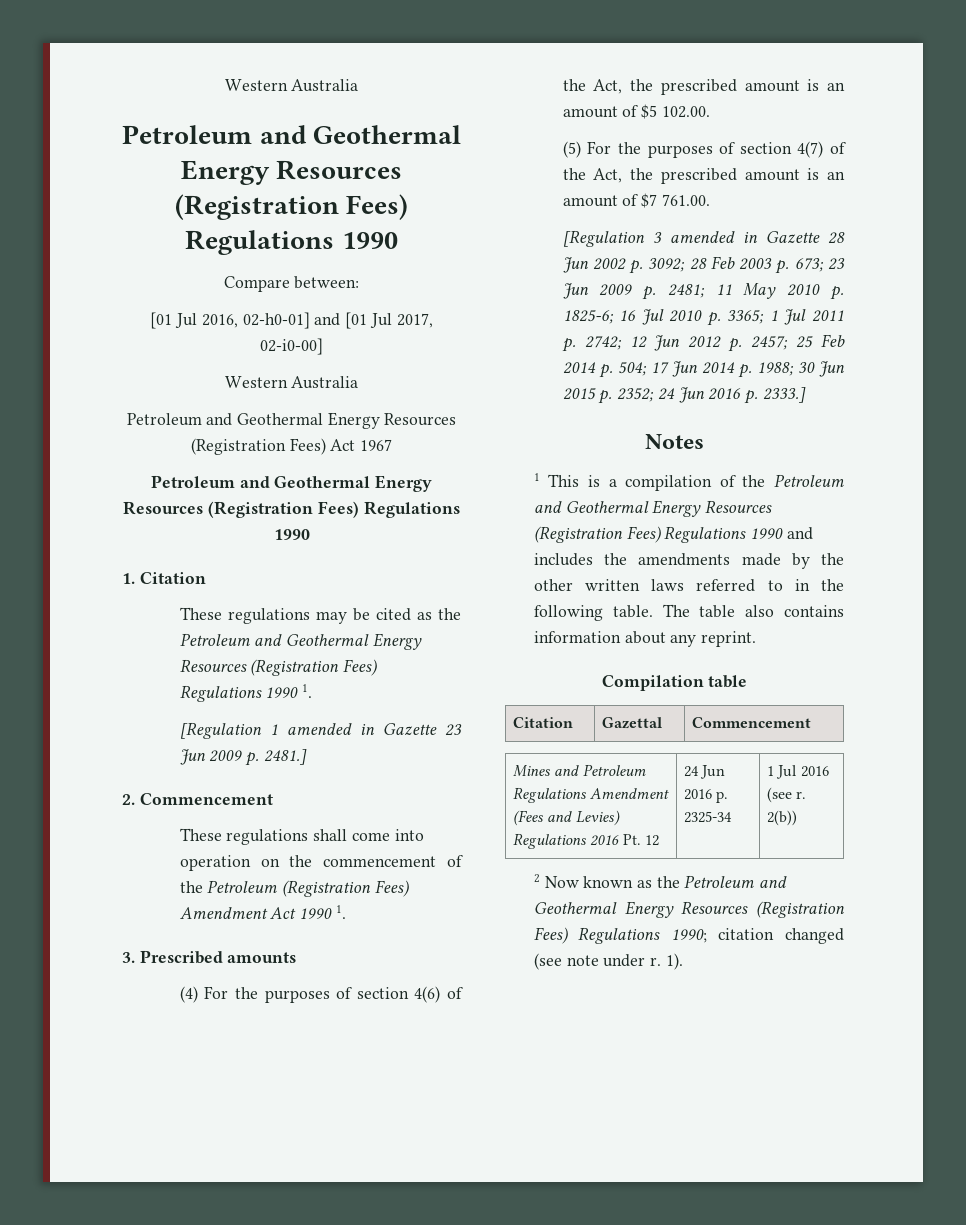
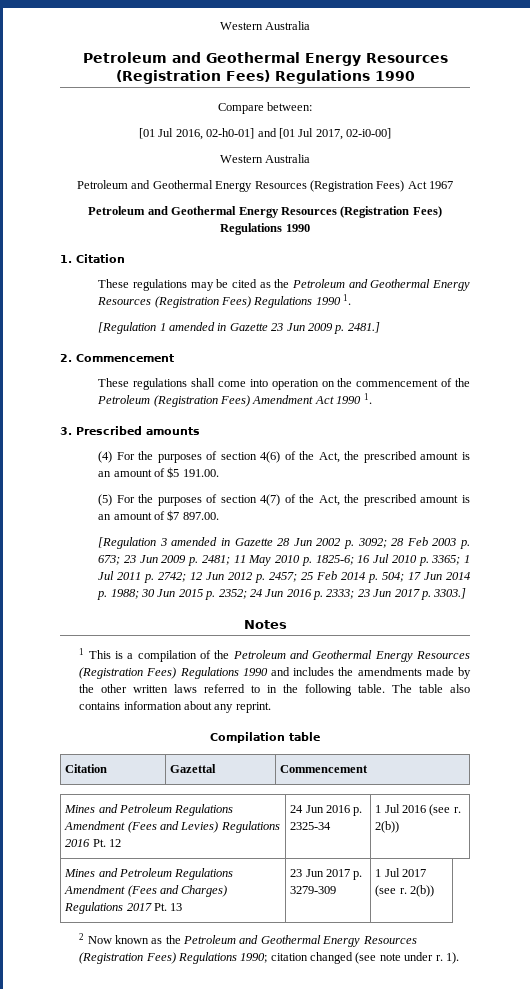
- (4) For the purposes of section 4(6) of the Act, the prescribed amount is an amount of $5 102.00.
+ (4) For the purposes of section 4(6) of the Act, the prescribed amount is an amount of $5 191.00.
- (5) For the purposes of section 4(7) of the Act, the prescribed amount is an amount of $7 761.00.
+ (5) For the purposes of section 4(7) of the Act, the prescribed amount is an amount of $7 897.00.
- [Regulation 3 amended in Gazette 28 Jun 2002 p. 3092; 28 Feb 2003 p. 673; 23 Jun 2009 p. 2481; 11 May 2010 p. 1825-6; 16 Jul 2010 p. 3365; 1 Jul 2011 p. 2742; 12 Jun 2012 p. 2457; 25 Feb 2014 p. 504; 17 Jun 2014 p. 1988; 30 Jun 2015 p. 2352; 24 Jun 2016 p. 2333.]
+ [Regulation 3 amended in Gazette 28 Jun 2002 p. 3092; 28 Feb 2003 p. 673; 23 Jun 2009 p. 2481; 11 May 2010 p. 1825-6; 16 Jul 2010 p. 3365; 1 Jul 2011 p. 2742; 12 Jun 2012 p. 2457; 25 Feb 2014 p. 504; 17 Jun 2014 p. 1988; 30 Jun 2015 p. 2352; 24 Jun 2016 p. 2333; 23 Jun 2017 p. 3303.]
+ Mines and Petroleum Regulations Amendment (Fees and Charges) Regulations 2017 Pt. 13 | 23 Jun 2017 p. 3279-309 | 1 Jul 2017 (see r. 2(b))

